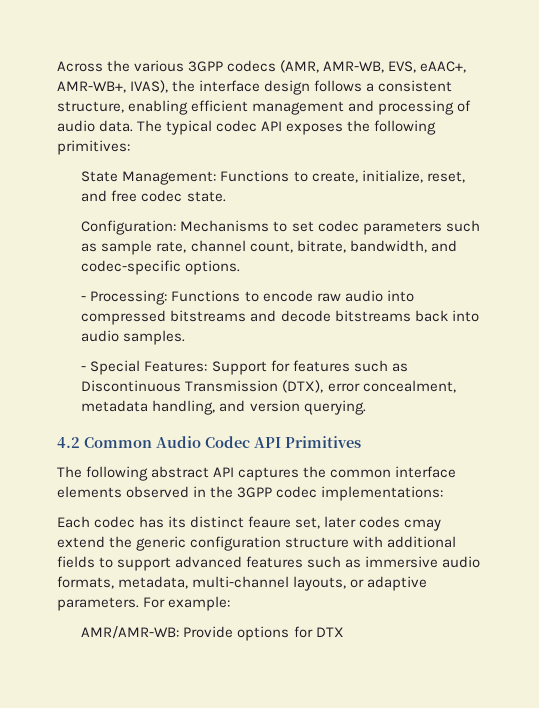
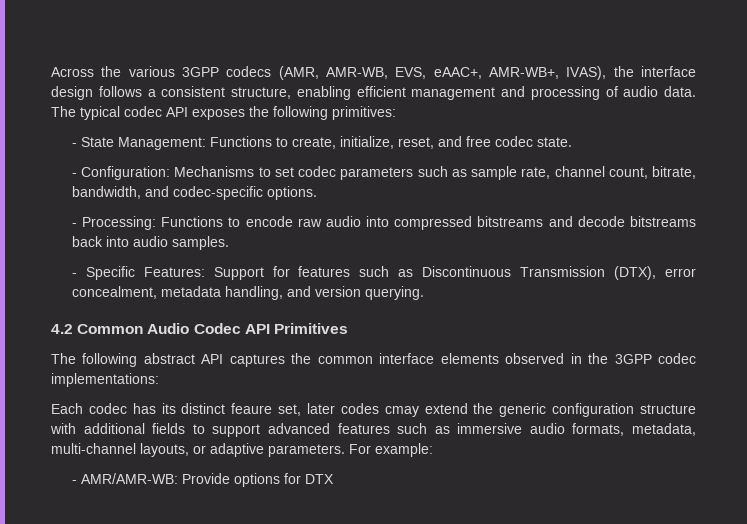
- State Management: Functions to create, initialize, reset, and free codec state.
+ - State Management: Functions to create, initialize, reset, and free codec state.
- Configuration: Mechanisms to set codec parameters such as sample rate, channel count, bitrate, bandwidth, and codec-specific options.
+ - Configuration: Mechanisms to set codec parameters such as sample rate, channel count, bitrate, bandwidth, and codec-specific options.
- - Special Features: Support for features such as Discontinuous Transmission (DTX), error concealment, metadata handling, and version querying.
+ - Specific Features: Support for features such as Discontinuous Transmission (DTX), error concealment, metadata handling, and version querying.
- AMR/AMR-WB: Provide options for DTX
+ - AMR/AMR-WB: Provide options for DTX

